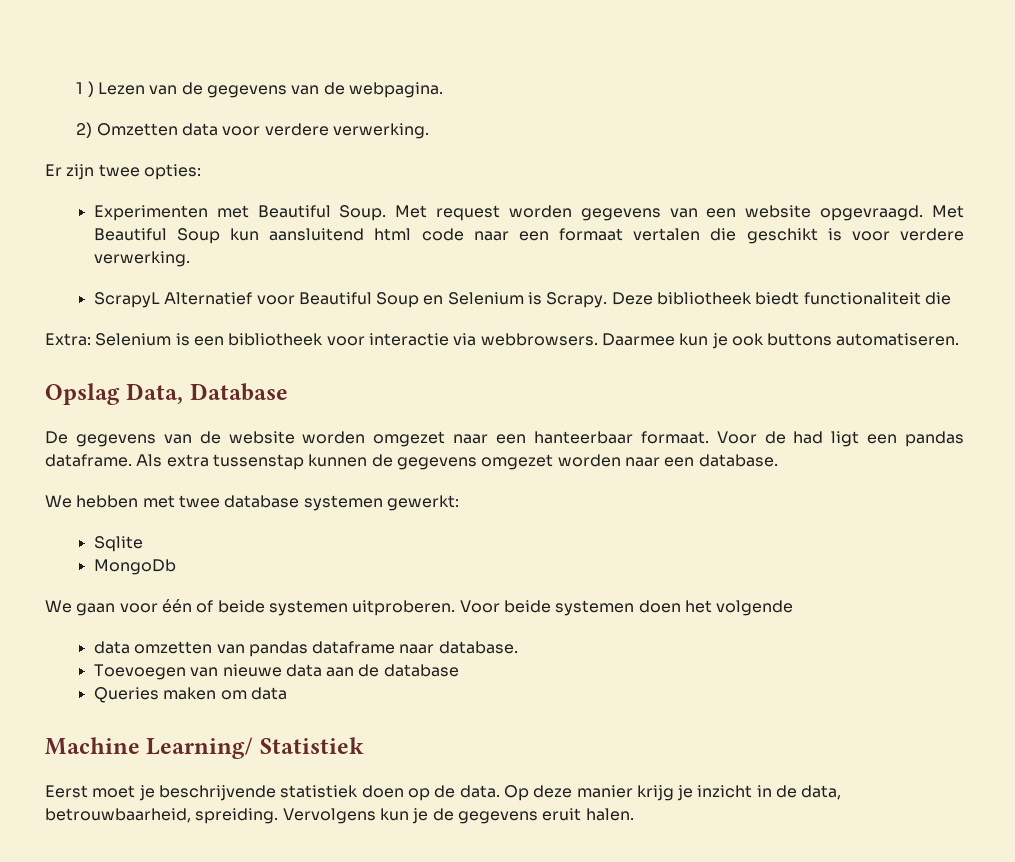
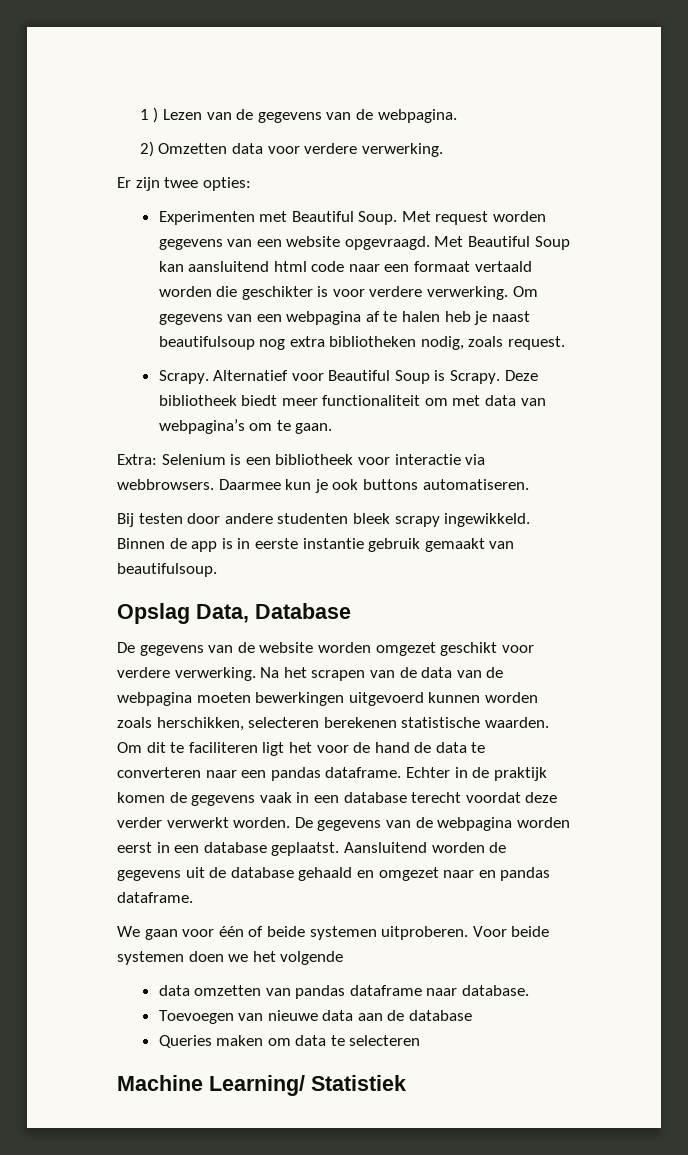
- Met Beautiful Soup kun aansluitend html code naar een formaat vertalen die geschikt is voor verdere verwerking.
- ScrapyL Alternatief voor Beautiful Soup en Selenium is Scrapy.
+ Met Beautiful Soup kan aansluitend html code naar een formaat vertaald worden die geschikter is voor verdere verwerking. Om gegevens van een webpagina af te halen heb je naast beautifulsoup nog extra bibliotheken nodig, zoals request.
+ Scrapy. Alternatief voor Beautiful Soup is Scrapy.
- Deze bibliotheek biedt functionaliteit die
+ Deze bibliotheek biedt meer functionaliteit om met data van webpagina’s om te gaan.
+ Bij testen door andere studenten bleek scrapy ingewikkeld. Binnen de app is in eerste instantie gebruik gemaakt van beautifulsoup.
- De gegevens van de website worden omgezet naar een hanteerbaar formaat. Voor de had ligt een pandas dataframe. Als extra tussenstap kunnen de gegevens omgezet worden naar een database.
- We hebben met twee database systemen gewerkt:
- Sqlite
- MongoDb
+ De gegevens van de website worden omgezet geschikt voor verdere verwerking. Na het scrapen van de data van de webpagina moeten bewerkingen uitgevoerd kunnen worden zoals herschikken, selecteren berekenen statistische waarden. Om dit te faciliteren ligt het voor de hand de data te converteren naar een pandas dataframe. Echter in de praktijk komen de gegevens vaak in een database terecht voordat deze verder verwerkt worden. De gegevens van de webpagina worden eerst in een database geplaatst. Aansluitend worden de gegevens uit de database gehaald en omgezet naar en pandas dataframe.
- Voor beide systemen doen het volgende
+ Voor beide systemen doen we het volgende
- Queries maken om data
+ Queries maken om data te selecteren
- Eerst moet je beschrijvende statistiek doen op de data. Op deze manier krijg je inzicht in de data, betrouwbaarheid, spreiding. Vervolgens kun je de gegevens eruit halen.

